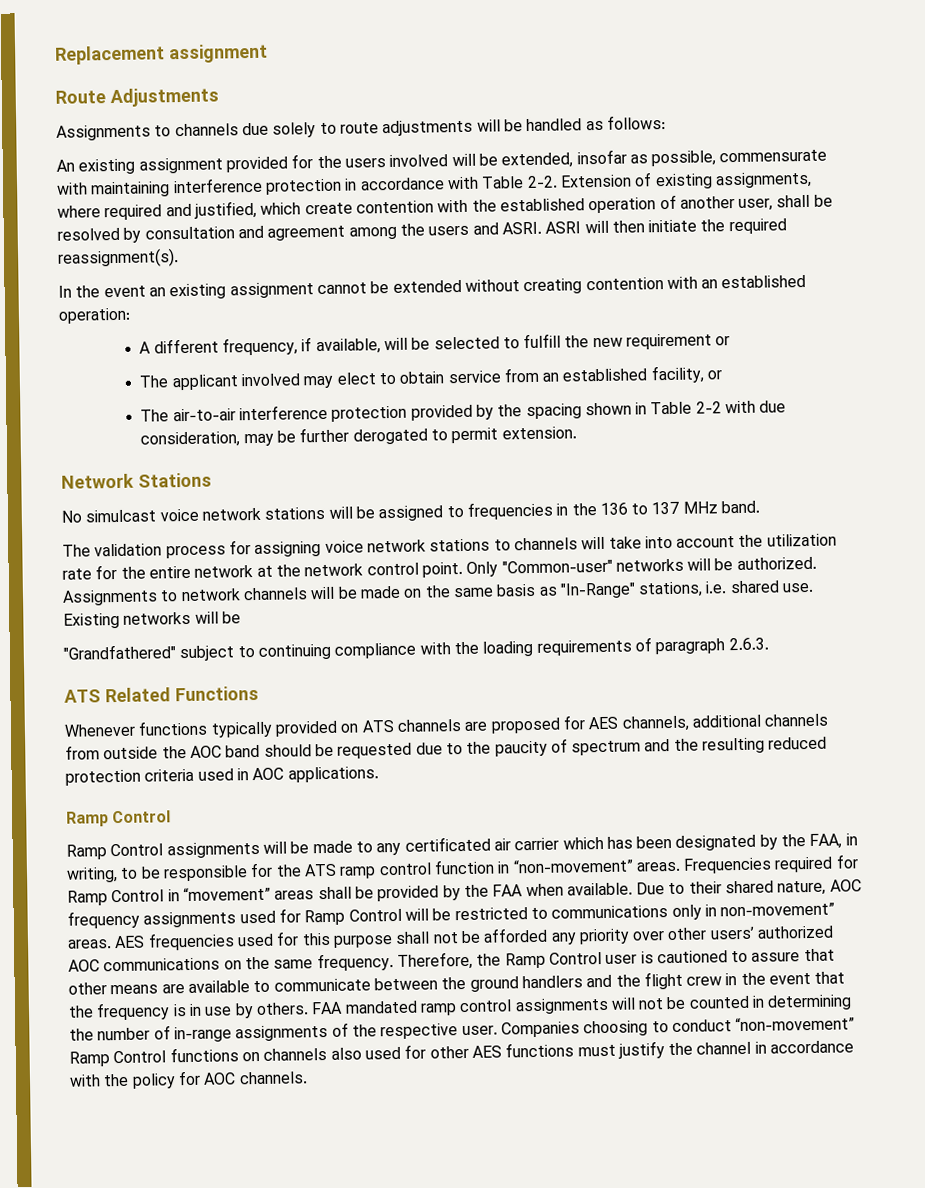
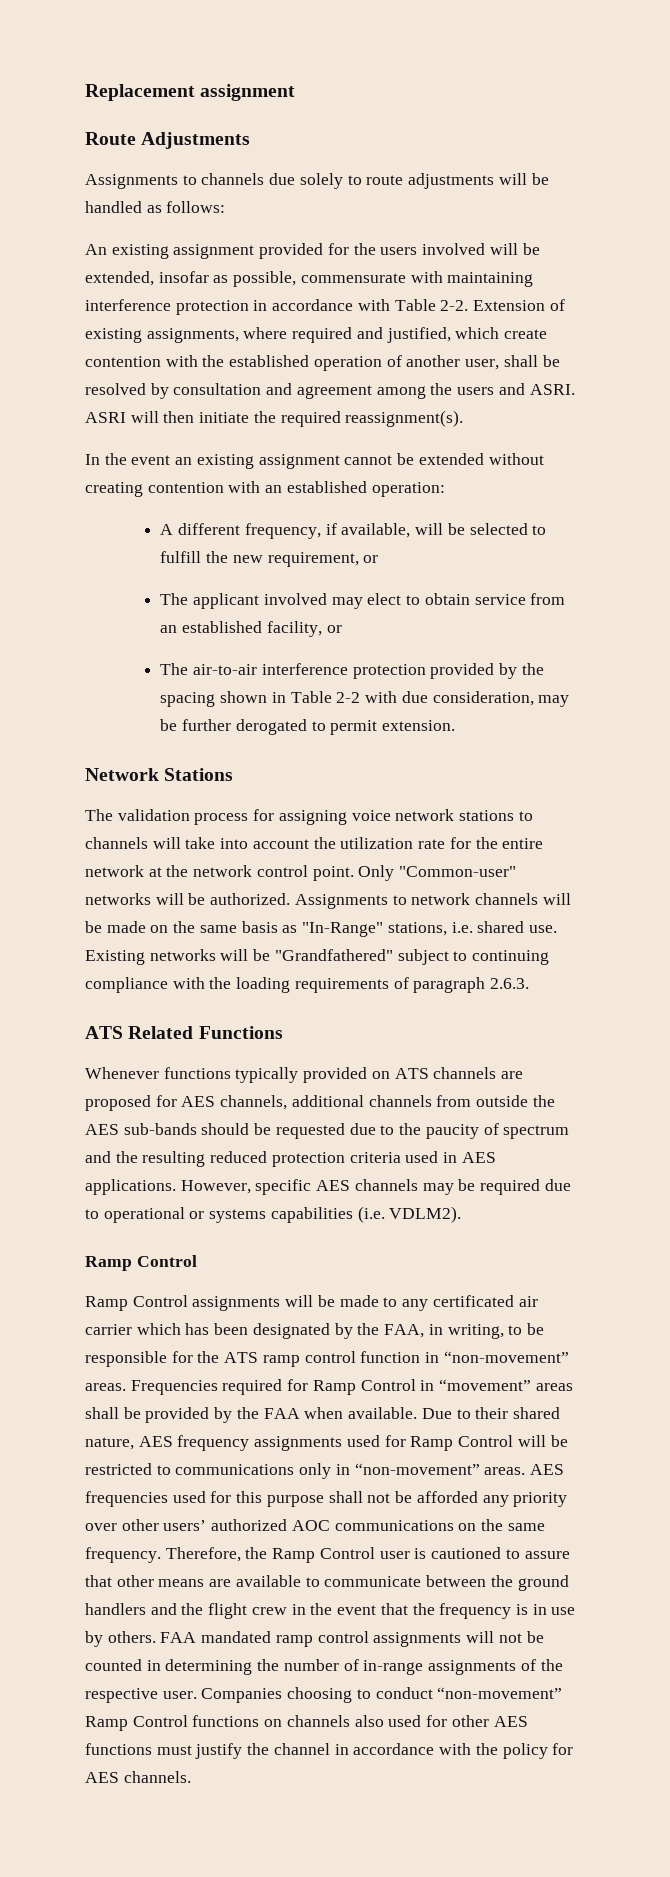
- A different frequency, if available, will be selected to fulfill the new requirement or
+ A different frequency, if available, will be selected to fulfill the new requirement, or
- No simulcast voice network stations will be assigned to frequencies in the 136 to 137 MHz band.
- Existing networks will be
- "Grandfathered" subject to continuing compliance with the loading requirements of paragraph 2.6.3.
+ Existing networks will be "Grandfathered" subject to continuing compliance with the loading requirements of paragraph 2.6.3.
- Whenever functions typically provided on ATS channels are proposed for AES channels, additional channels from outside the AOC band should be requested due to the paucity of spectrum and the resulting reduced protection criteria used in AOC applications.
+ Whenever functions typically provided on ATS channels are proposed for AES channels, additional channels from outside the AES sub-bands should be requested due to the paucity of spectrum and the resulting reduced protection criteria used in AES applications. However, specific AES channels may be required due to operational or systems capabilities (i.e. VDLM2).
- Due to their shared nature, AOC frequency assignments used for Ramp Control will be restricted to communications only in non-movement” areas.
+ Due to their shared nature, AES frequency assignments used for Ramp Control will be restricted to communications only in “non-movement” areas.
- Companies choosing to conduct “non-movement” Ramp Control functions on channels also used for other AES functions must justify the channel in accordance with the policy for AOC channels.
+ Companies choosing to conduct “non-movement” Ramp Control functions on channels also used for other AES functions must justify the channel in accordance with the policy for AES channels.

